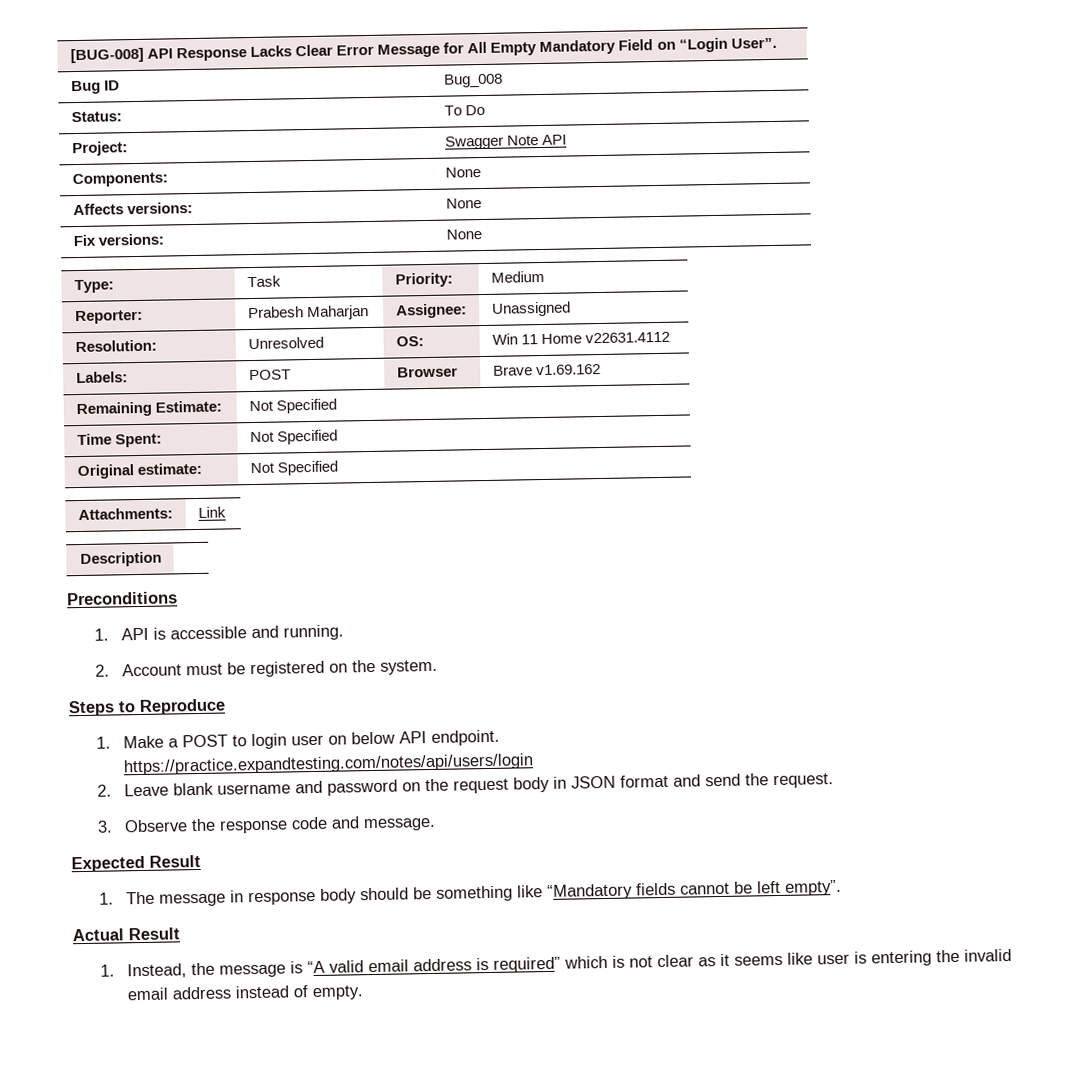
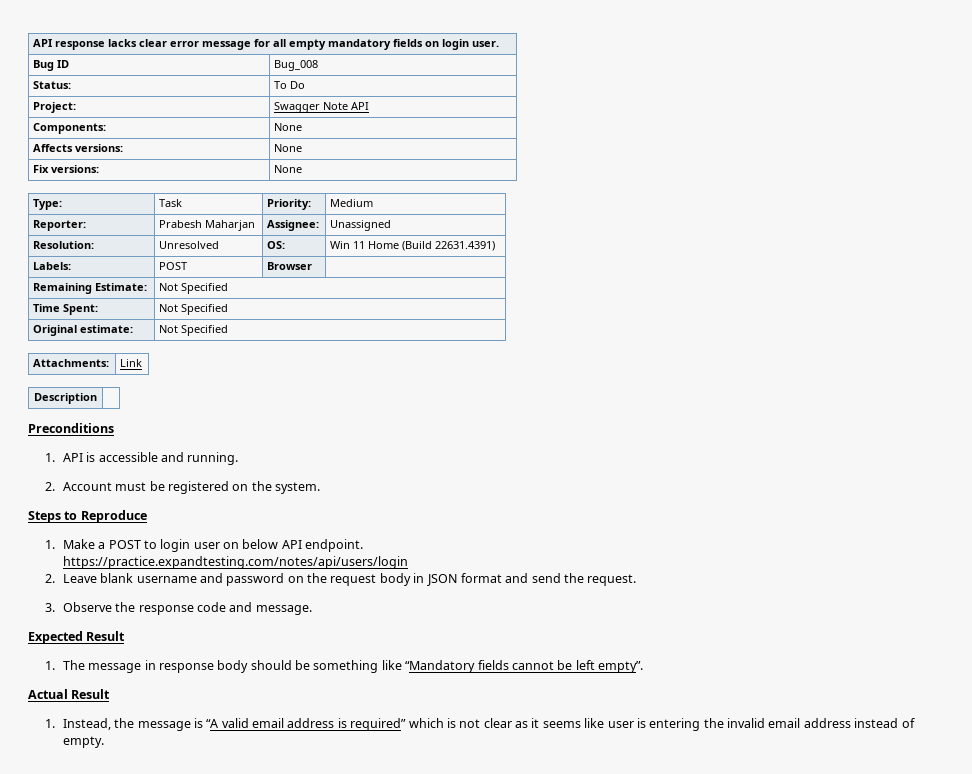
- [BUG-008] API Response Lacks Clear Error Message for All Empty Mandatory Field on “Login User”.
+ API response lacks clear error message for all empty mandatory fields on login user.
- Resolution: | Unresolved | OS: | Win 11 Home v22631.4112
+ Resolution: | Unresolved | OS: | Win 11 Home (Build 22631.4391)
- Labels: | POST | Browser | Brave v1.69.162
+ Labels: | POST | Browser |

